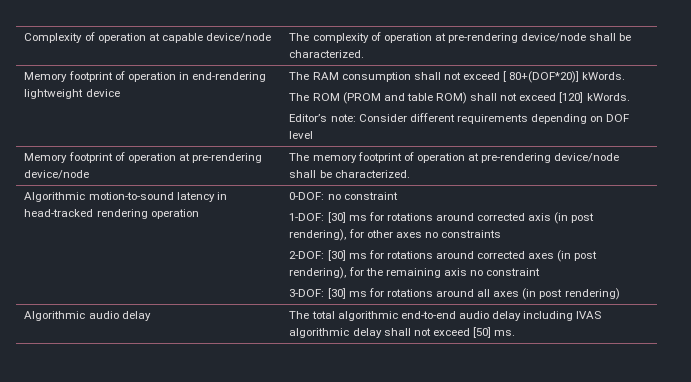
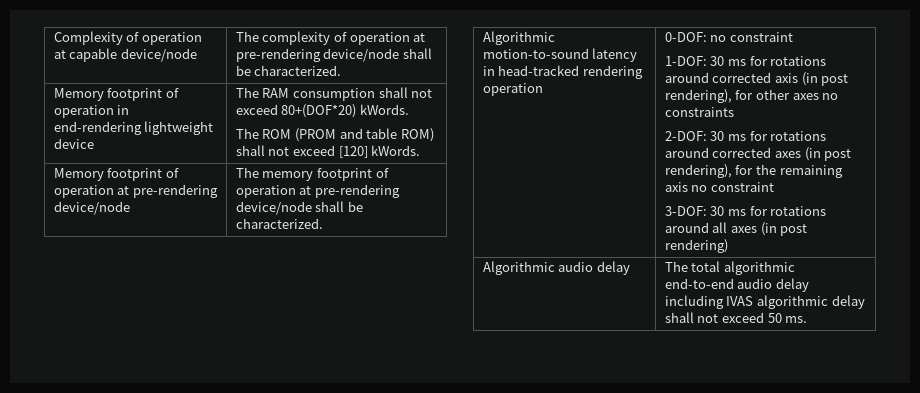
- Memory footprint of operation in end-rendering lightweight device | The RAM consumption shall not exceed [ 80+(DOF*20)] kWords.
+ Memory footprint of operation in end-rendering lightweight device | The RAM consumption shall not exceed 80+(DOF*20) kWords.
  The ROM (PROM and table ROM) shall not exceed [120] kWords.
- Editor’s note: Consider different requirements depending on DOF level
- 1-DOF: [30] ms for rotations around corrected axis (in post rendering), for other axes no constraints
+ 1-DOF: 30 ms for rotations around corrected axis (in post rendering), for other axes no constraints
- 2-DOF: [30] ms for rotations around corrected axes (in post rendering), for the remaining axis no constraint
+ 2-DOF: 30 ms for rotations around corrected axes (in post rendering), for the remaining axis no constraint
- 3-DOF: [30] ms for rotations around all axes (in post rendering)
+ 3-DOF: 30 ms for rotations around all axes (in post rendering)
- Algorithmic audio delay | The total algorithmic end-to-end audio delay including IVAS algorithmic delay shall not exceed [50] ms.
+ Algorithmic audio delay | The total algorithmic end-to-end audio delay including IVAS algorithmic delay shall not exceed 50 ms.

